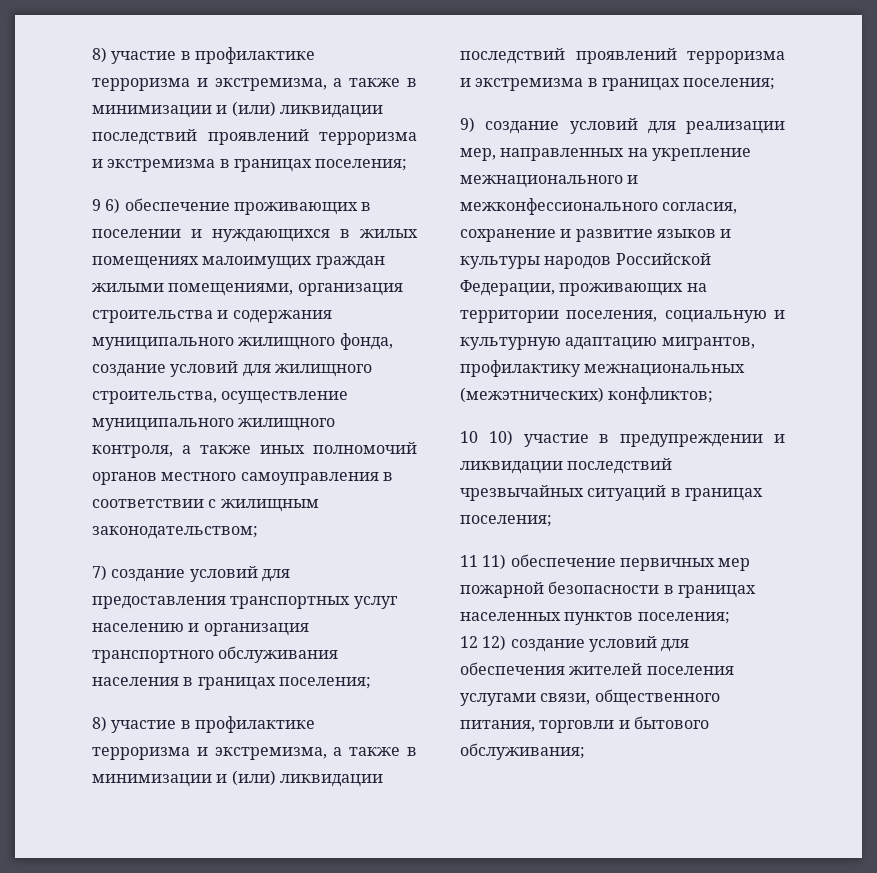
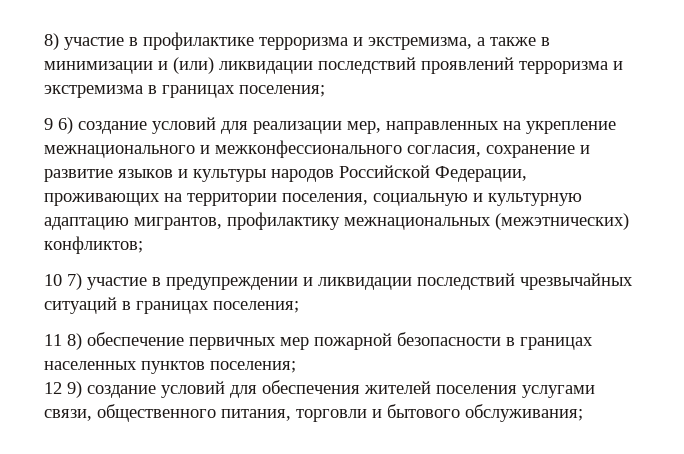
- 9 6) обеспечение проживающих в поселении и нуждающихся в жилых помещениях малоимущих граждан жилыми помещениями, организация строительства и содержания муниципального жилищного фонда, создание условий для жилищного строительства, осуществление муниципального жилищного контроля, а также иных полномочий органов местного самоуправления в соответствии с жилищным законодательством;
- 7) создание условий для предоставления транспортных услуг населению и организация транспортного обслуживания населения в границах поселения;
- 8) участие в профилактике терроризма и экстремизма, а также в минимизации и (или) ликвидации последствий проявлений терроризма и экстремизма в границах поселения;
- 9) создание условий для реализации мер, направленных на укрепление межнационального и межконфессионального согласия, сохранение и развитие языков и культуры народов Российской Федерации, проживающих на территории поселения, социальную и культурную адаптацию мигрантов, профилактику межнациональных (межэтнических) конфликтов;
+ 9 6) создание условий для реализации мер, направленных на укрепление межнационального и межконфессионального согласия, сохранение и развитие языков и культуры народов Российской Федерации, проживающих на территории поселения, социальную и культурную адаптацию мигрантов, профилактику межнациональных (межэтнических) конфликтов;
- 10 10) участие в предупреждении и ликвидации последствий чрезвычайных ситуаций в границах поселения;
+ 10 7) участие в предупреждении и ликвидации последствий чрезвычайных ситуаций в границах поселения;
- 11 11) обеспечение первичных мер пожарной безопасности в границах населенных пунктов поселения;
+ 11 8) обеспечение первичных мер пожарной безопасности в границах населенных пунктов поселения;
- 12 12) создание условий для обеспечения жителей поселения услугами связи, общественного питания, торговли и бытового обслуживания;
+ 12 9) создание условий для обеспечения жителей поселения услугами связи, общественного питания, торговли и бытового обслуживания;

